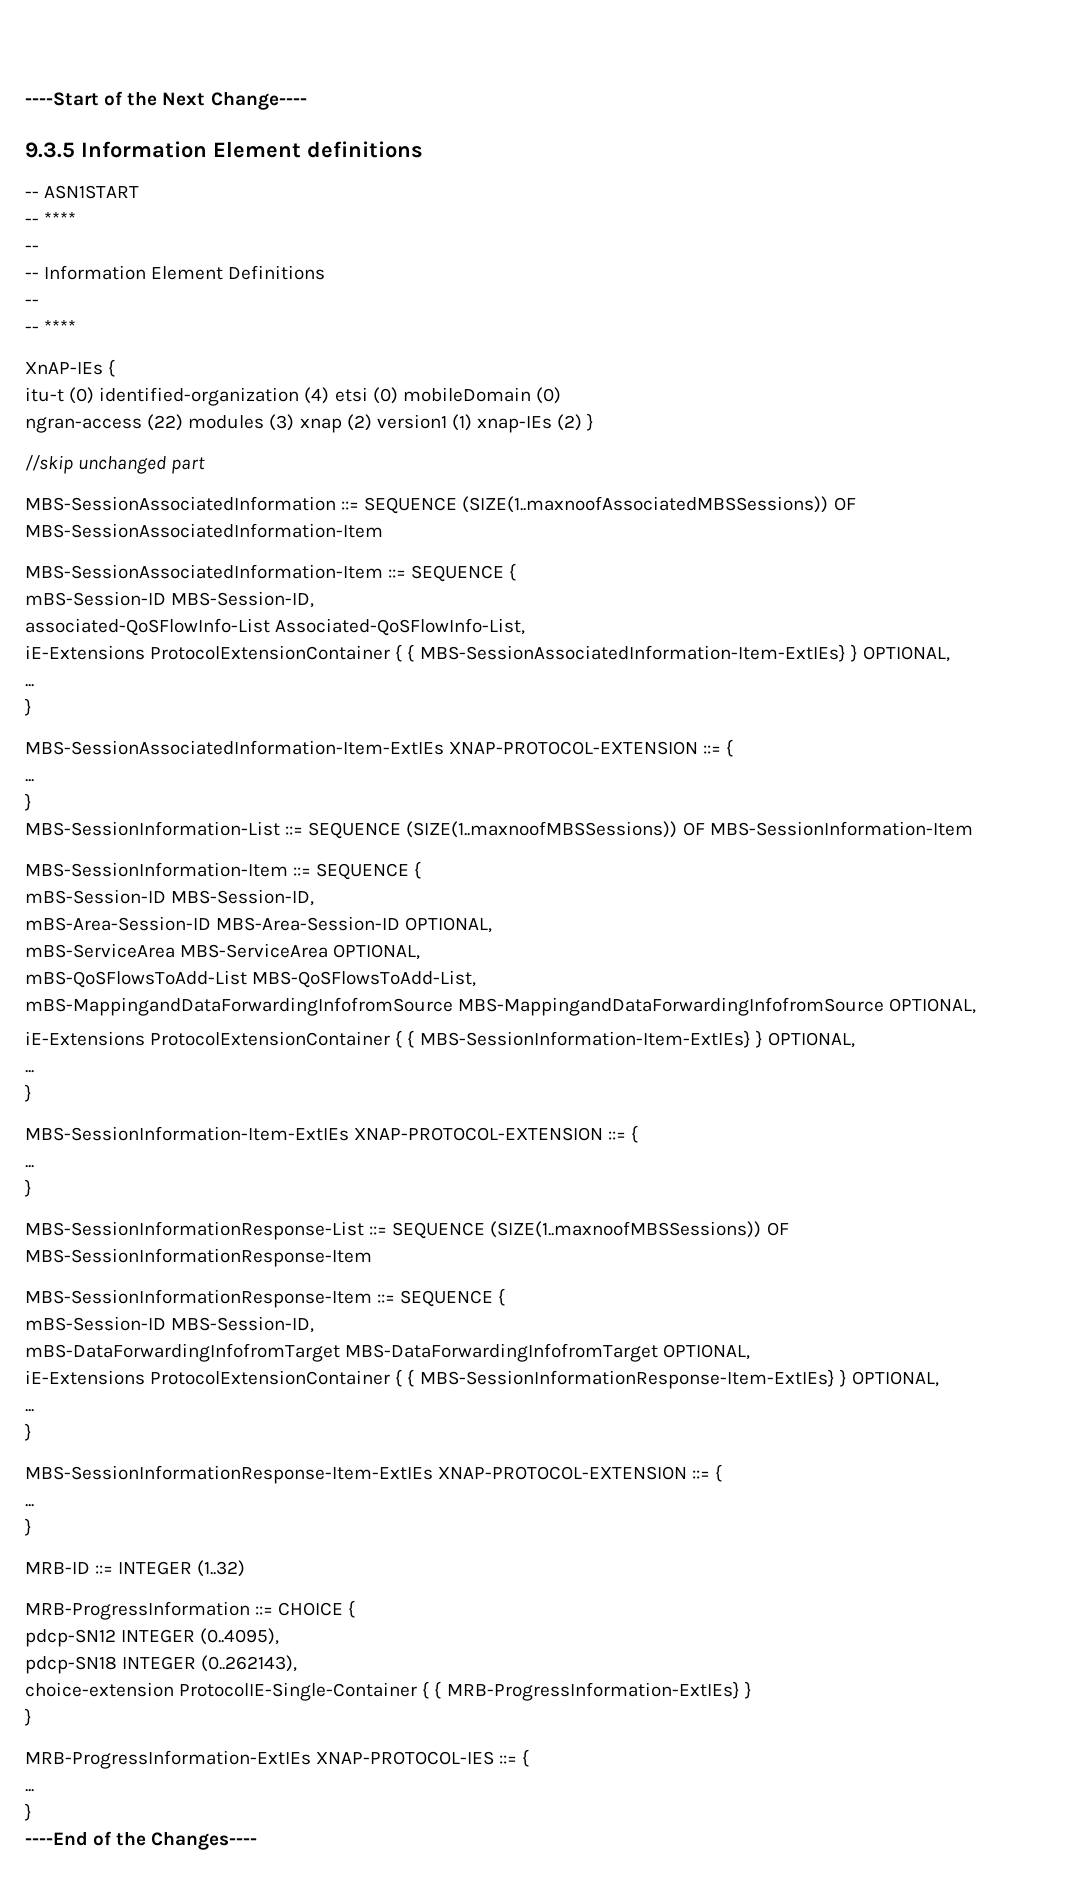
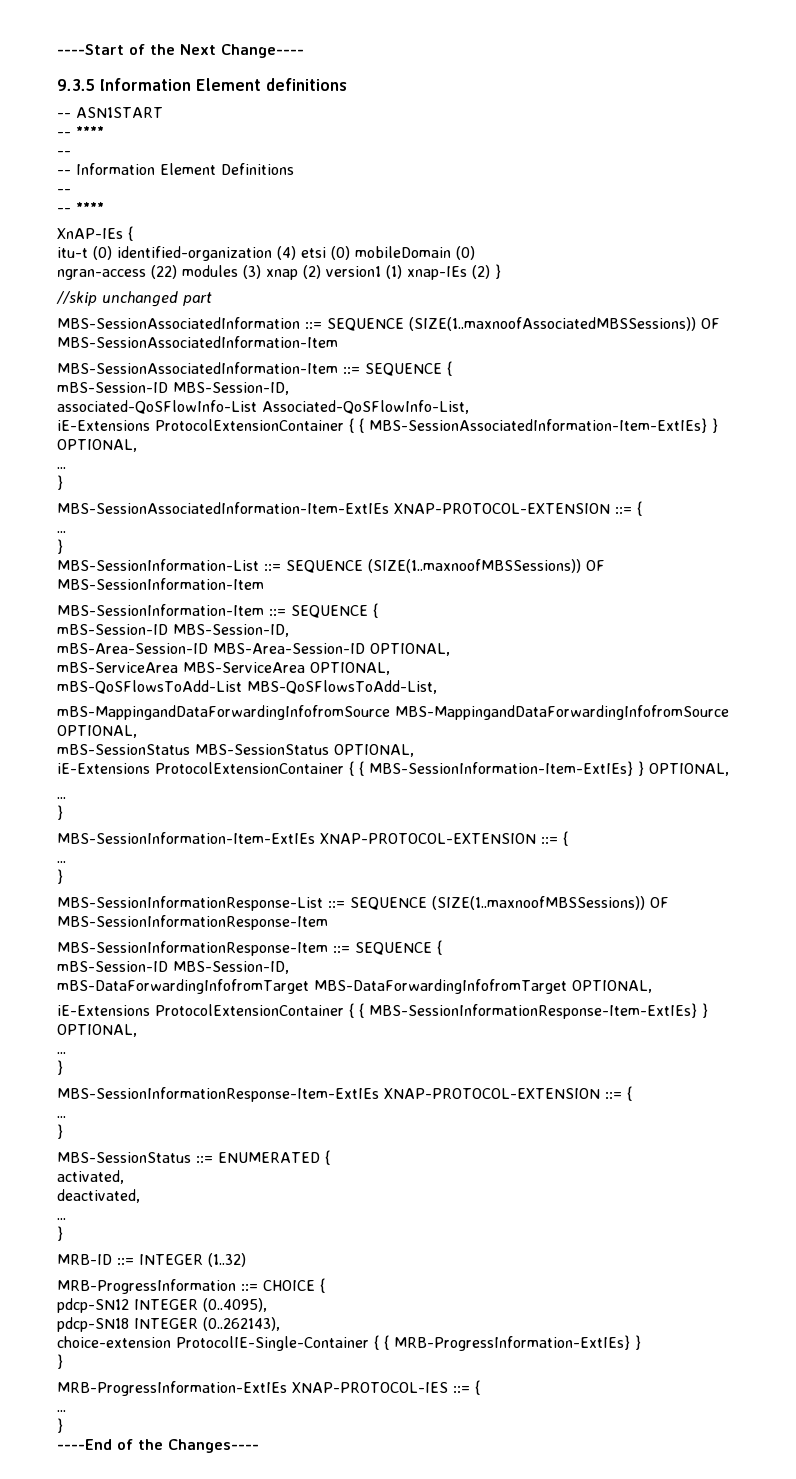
+ mBS-SessionStatus MBS-SessionStatus OPTIONAL,
+ MBS-SessionStatus ::= ENUMERATED {
+ activated,
+ deactivated,
+ ...
+ }

